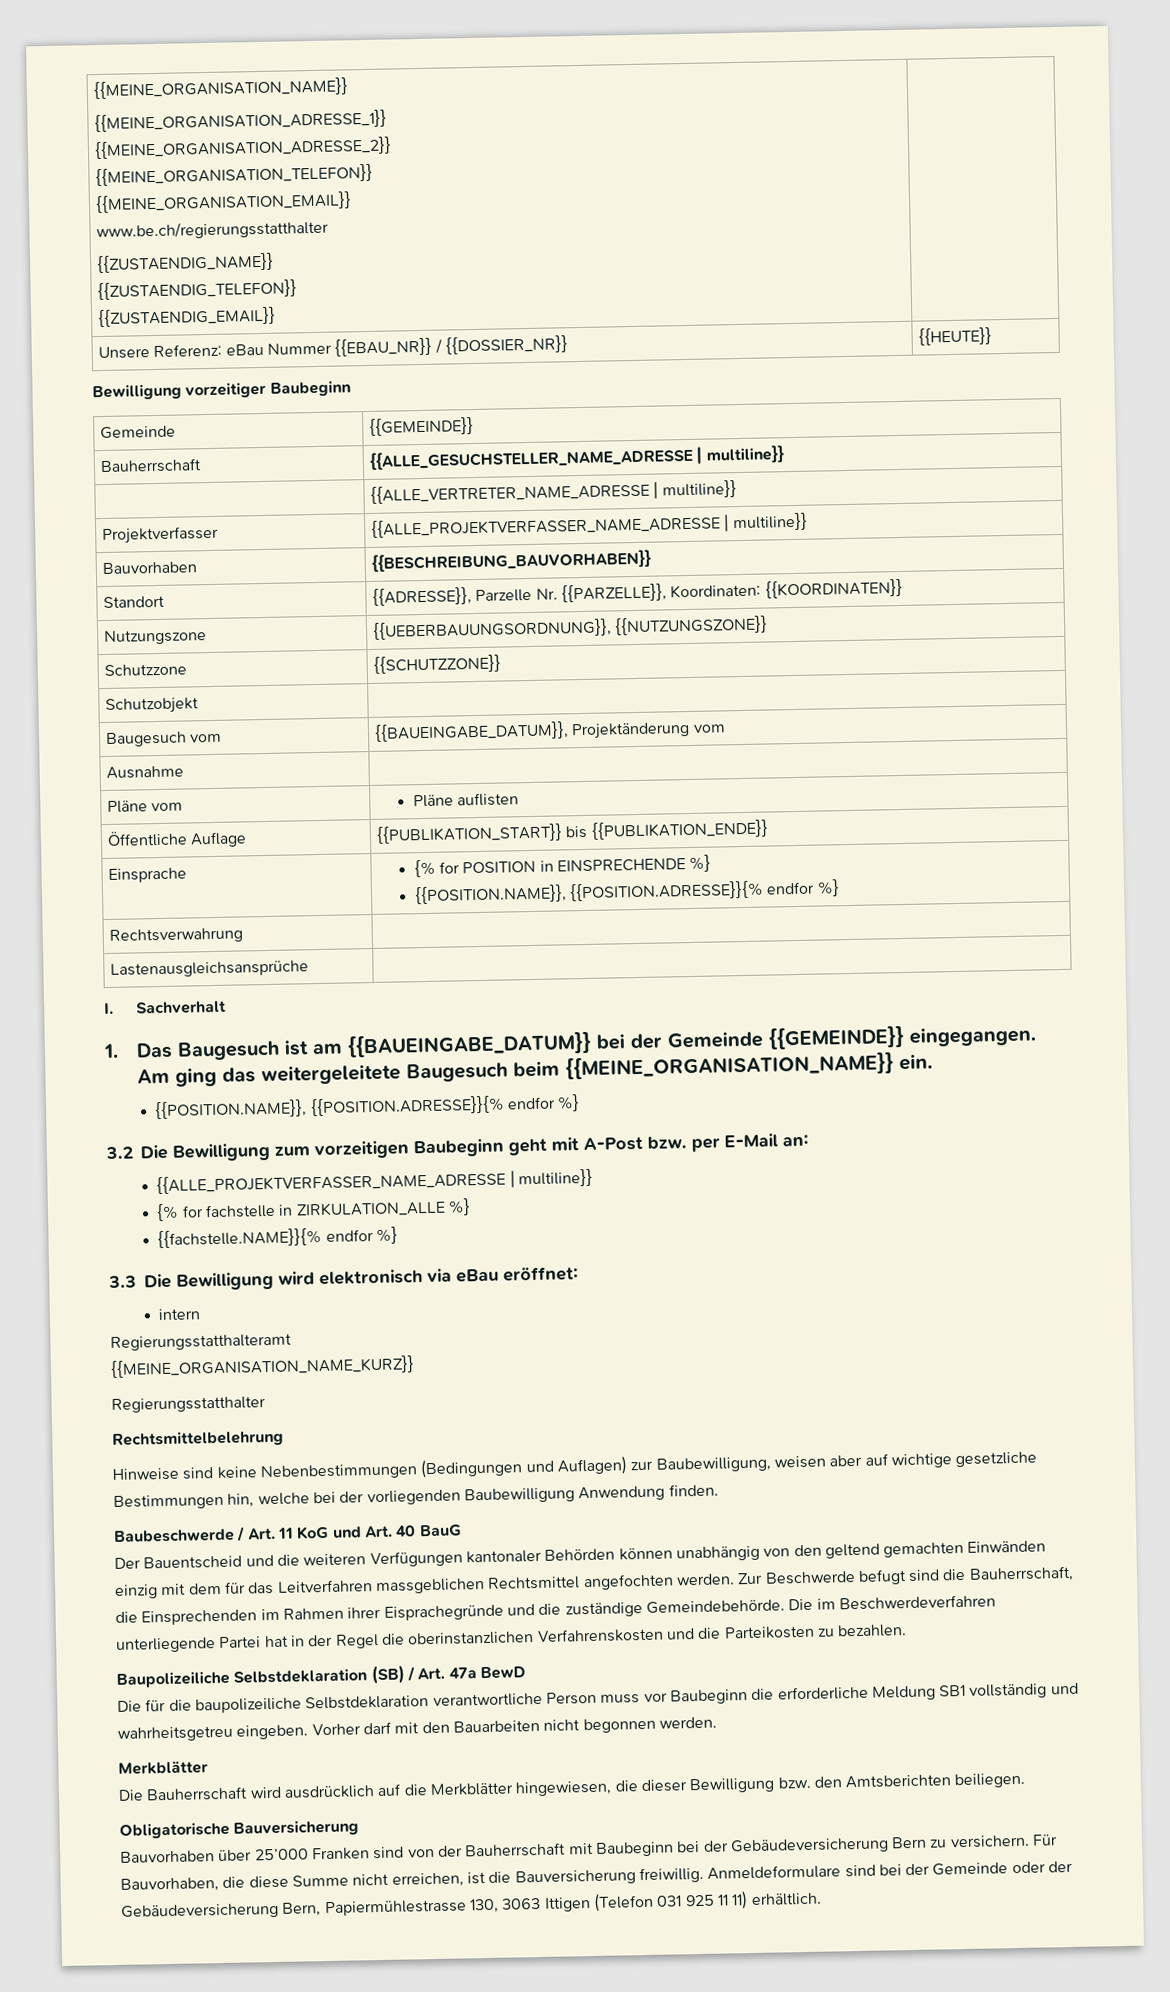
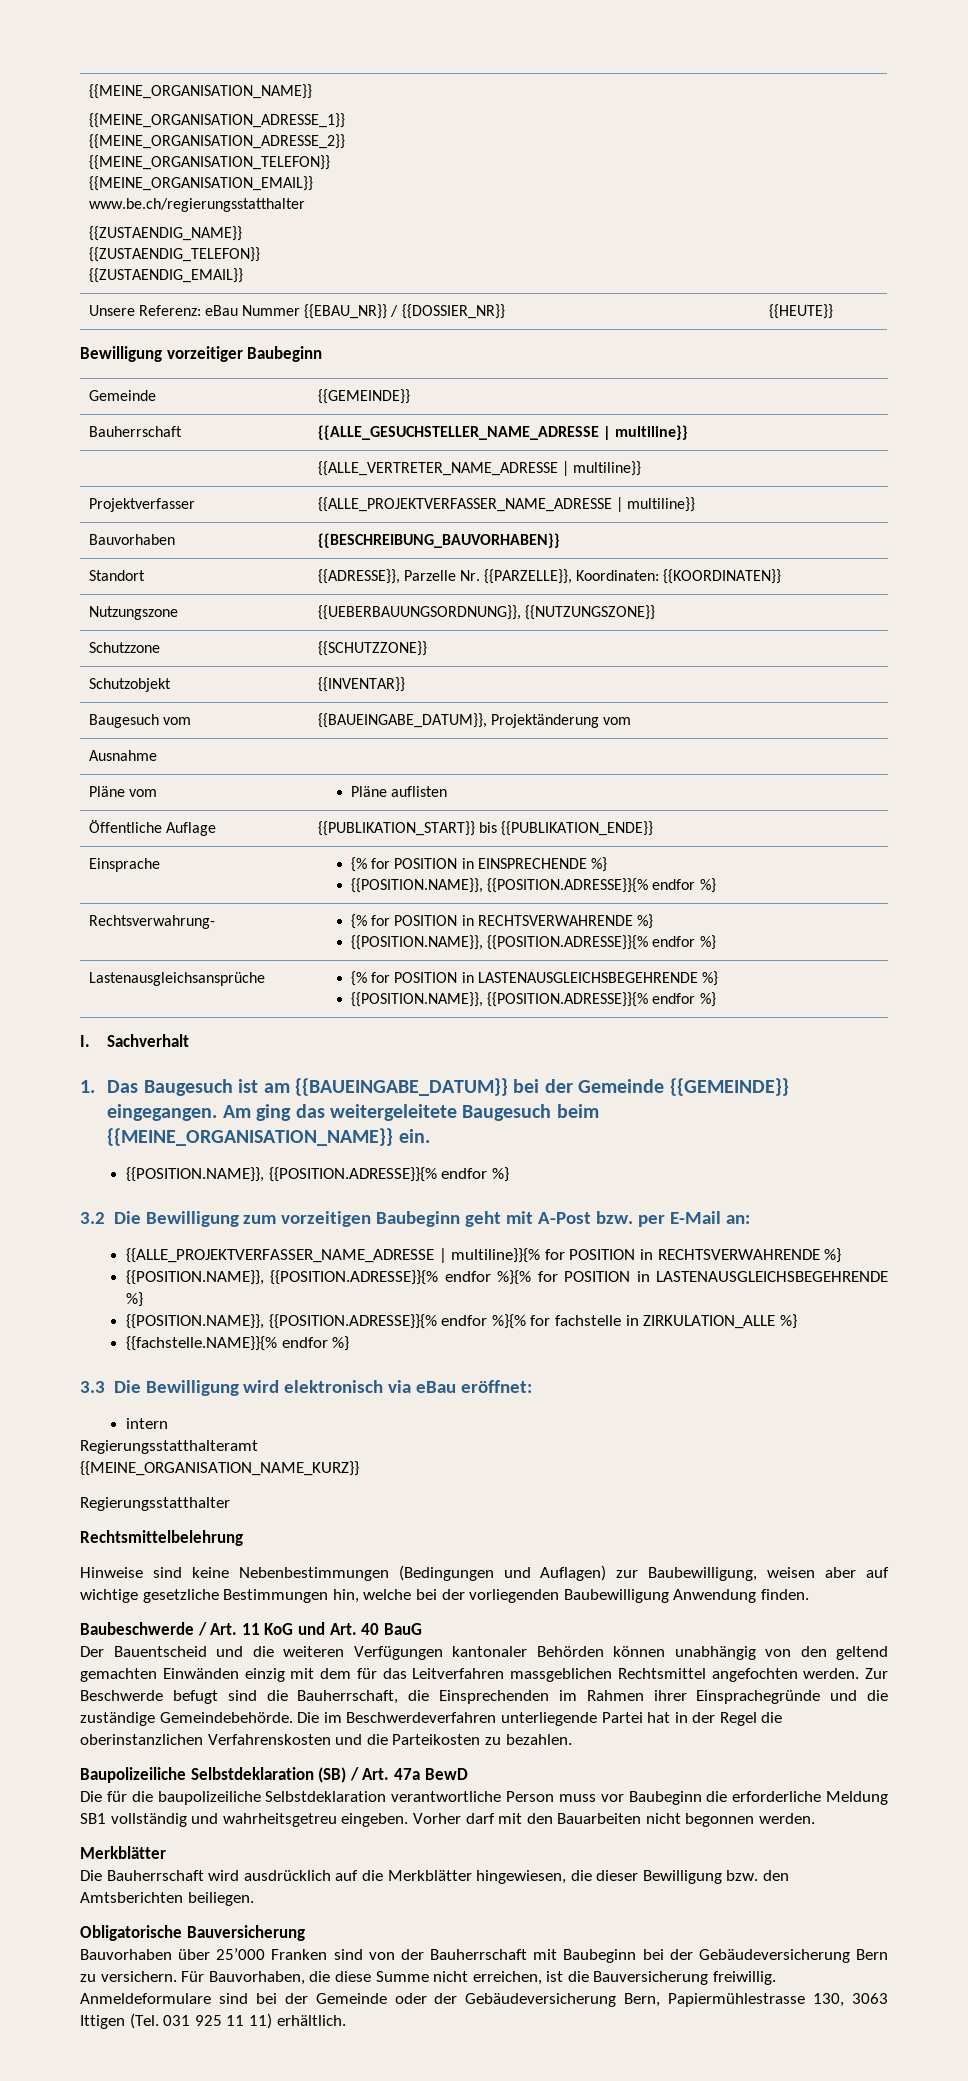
- Schutzobjekt |
+ Schutzobjekt | {{INVENTAR}}
- Rechtsverwahrung |
- Lastenausgleichsansprüche |
+ Rechtsverwahrung- | {% for POSITION in RECHTSVERWAHRENDE %}
+ {{POSITION.NAME}}, {{POSITION.ADRESSE}}{% endfor %}
+ Lastenausgleichsansprüche | {% for POSITION in LASTENAUSGLEICHSBEGEHRENDE %}
+ {{POSITION.NAME}}, {{POSITION.ADRESSE}}{% endfor %}
  3.2 Die Bewilligung zum vorzeitigen Baubeginn geht mit A-Post bzw. per E-Mail an:
- {{ALLE_PROJEKTVERFASSER_NAME_ADRESSE | multiline}}
- {% for fachstelle in ZIRKULATION_ALLE %}
+ {{ALLE_PROJEKTVERFASSER_NAME_ADRESSE | multiline}}{% for POSITION in RECHTSVERWAHRENDE %}
+ {{POSITION.NAME}}, {{POSITION.ADRESSE}}{% endfor %}{% for POSITION in LASTENAUSGLEICHSBEGEHRENDE %}
+ {{POSITION.NAME}}, {{POSITION.ADRESSE}}{% endfor %}{% for fachstelle in ZIRKULATION_ALLE %}
- Zur Beschwerde befugt sind die Bauherrschaft, die Einsprechenden im Rahmen ihrer Eisprachegründe und die zuständige Gemeindebehörde.
+ Zur Beschwerde befugt sind die Bauherrschaft, die Einsprechenden im Rahmen ihrer Einsprachegründe und die zuständige Gemeindebehörde.
- Anmeldeformulare sind bei der Gemeinde oder der Gebäudeversicherung Bern, Papiermühlestrasse 130, 3063 Ittigen (Telefon 031 925 11 11) erhältlich.
+ Anmeldeformulare sind bei der Gemeinde oder der Gebäudeversicherung Bern, Papiermühlestrasse 130, 3063 Ittigen (Tel. 031 925 11 11) erhältlich.

